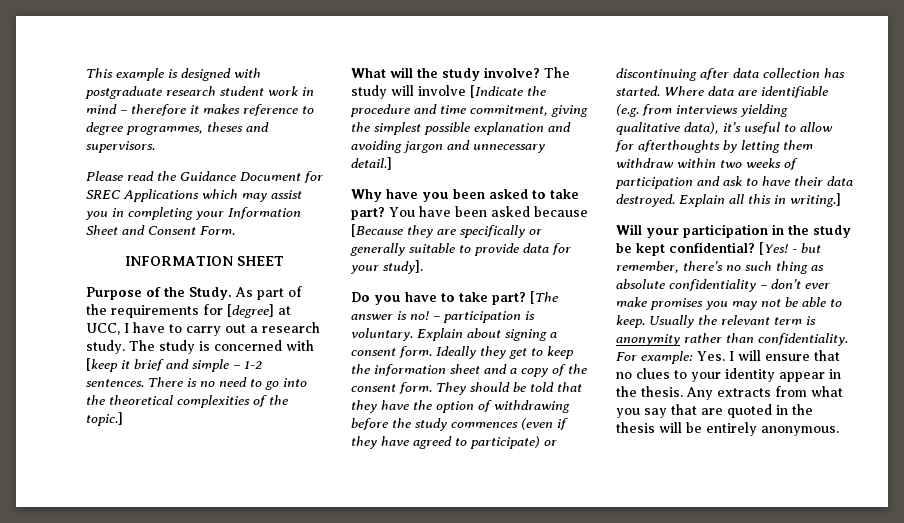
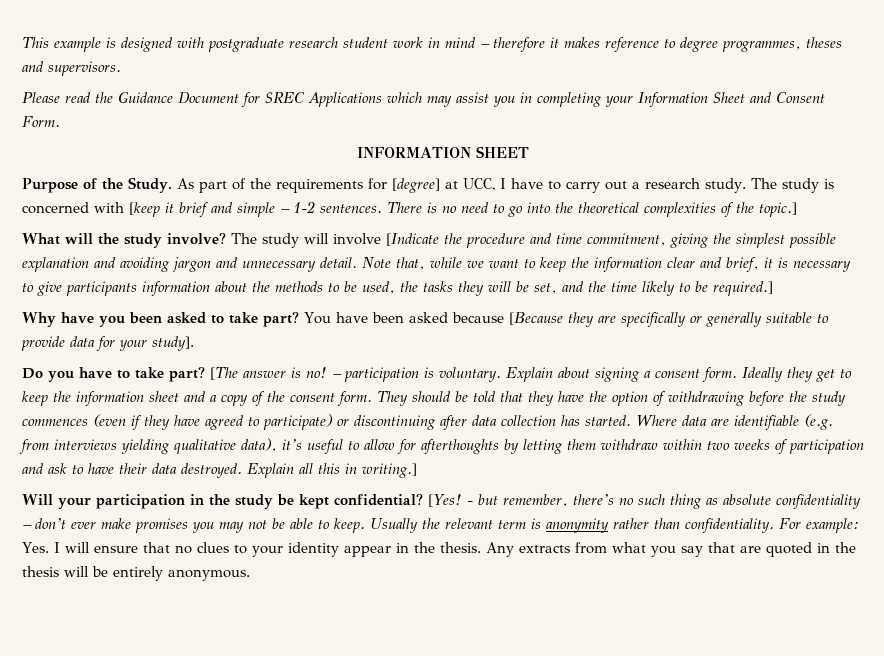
- The study will involve [Indicate the procedure and time commitment, giving the simplest possible explanation and avoiding jargon and unnecessary detail.]
+ The study will involve [Indicate the procedure and time commitment, giving the simplest possible explanation and avoiding jargon and unnecessary detail. Note that, while we want to keep the information clear and brief, it is necessary to give participants information about the methods to be used, the tasks they will be set, and the time likely to be required.]

